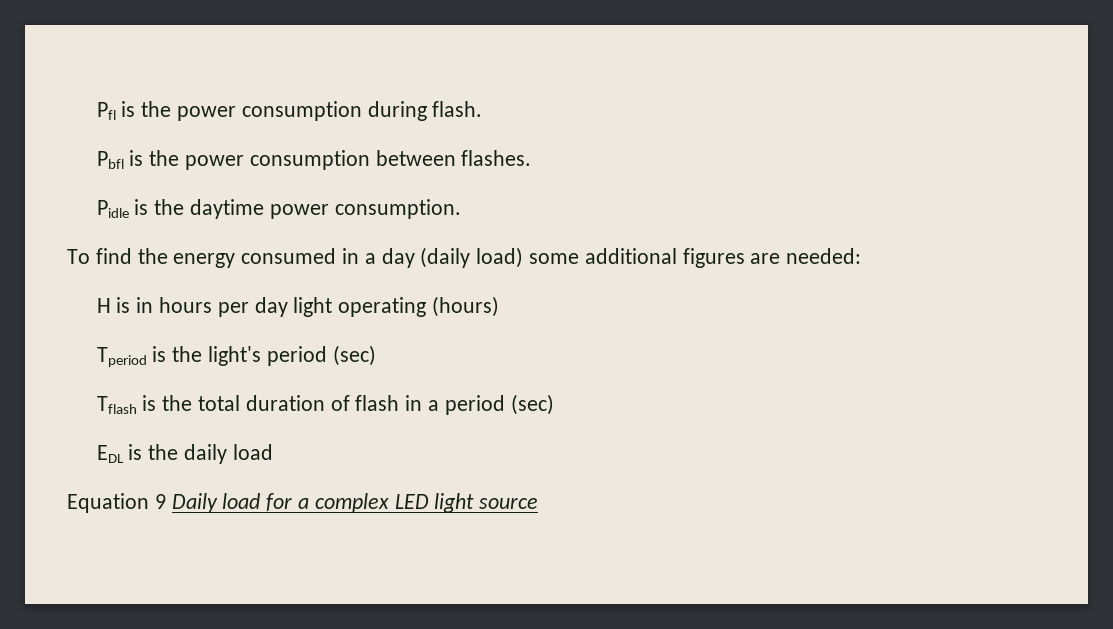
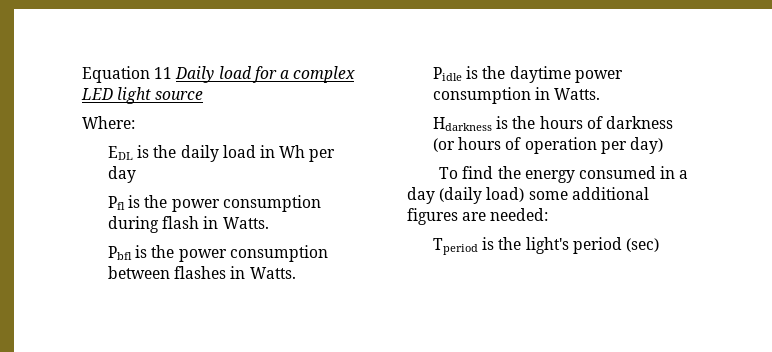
+ Equation 11 Daily load for a complex LED light source
+ Where:
+ EDL is the daily load in Wh per day
- Pfl is the power consumption during flash.
+ Pfl is the power consumption during flash in Watts.
- Pbfl is the power consumption between flashes.
+ Pbfl is the power consumption between flashes in Watts.
- Pidle is the daytime power consumption.
+ Pidle is the daytime power consumption in Watts.
+ Hdarkness is the hours of darkness (or hours of operation per day)
- H is in hours per day light operating (hours)
- Tflash is the total duration of flash in a period (sec)
- EDL is the daily load
- Equation 9 Daily load for a complex LED light source

